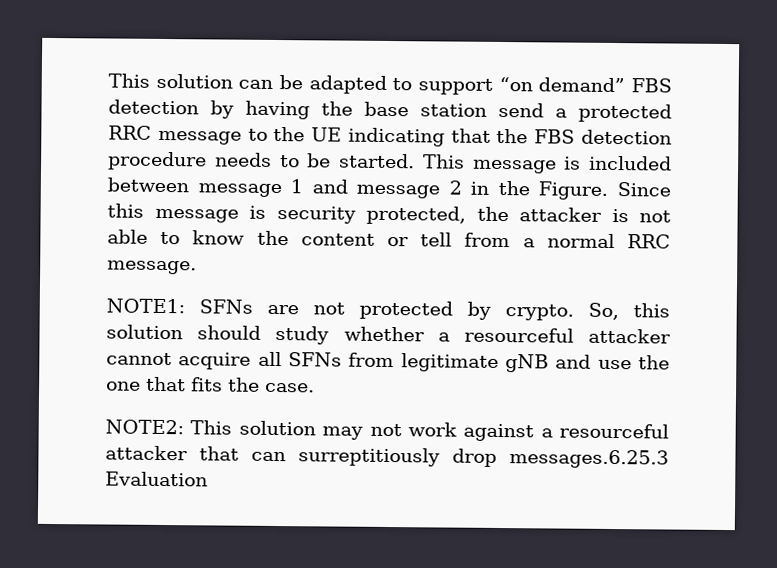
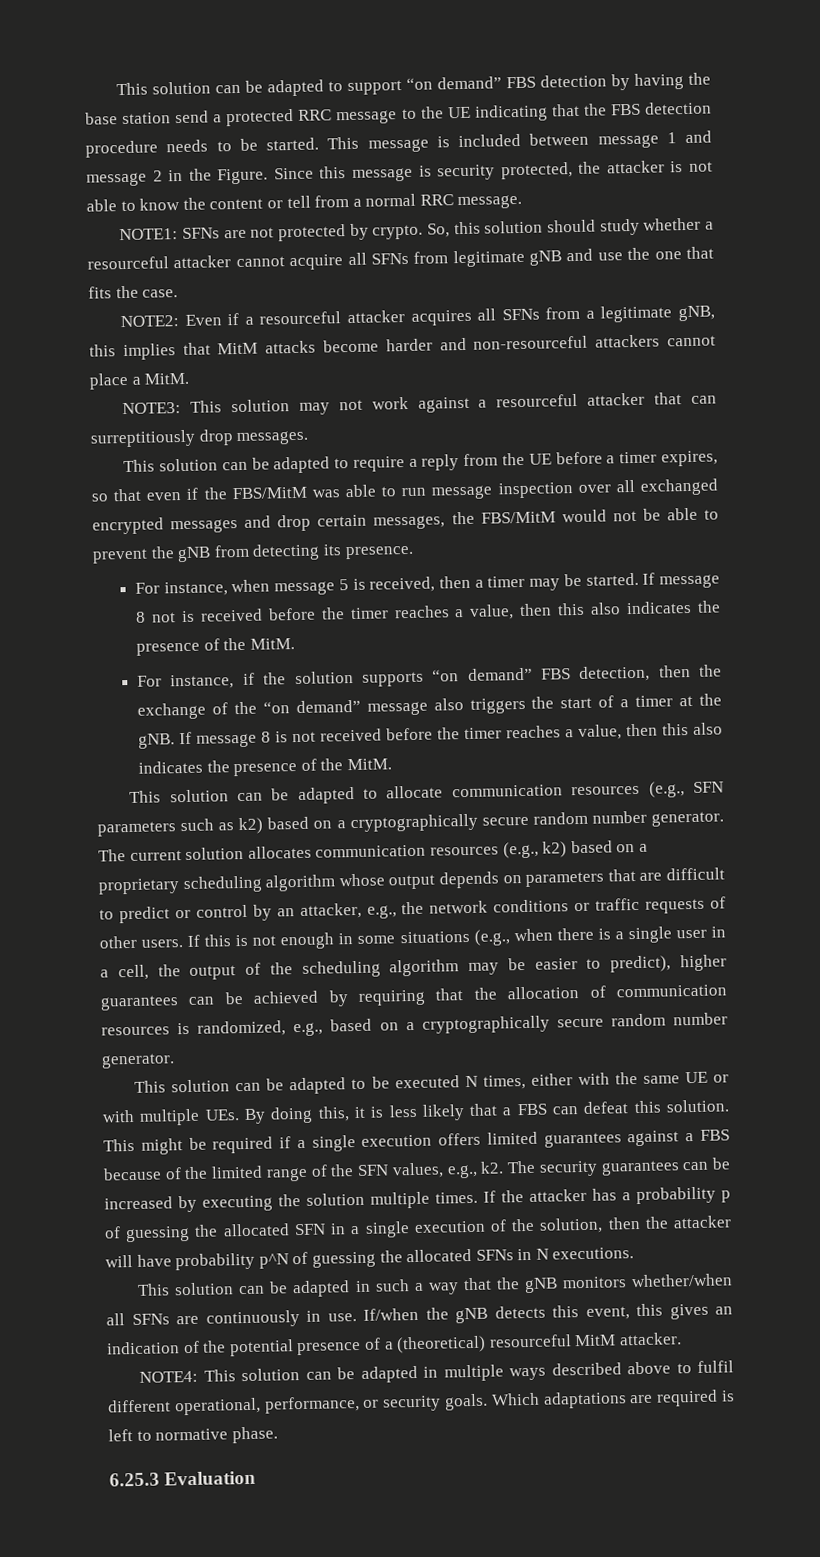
- NOTE2: This solution may not work against a resourceful attacker that can surreptitiously drop messages.6.25.3 Evaluation
+ NOTE2: Even if a resourceful attacker acquires all SFNs from a legitimate gNB, this implies that MitM attacks become harder and non-resourceful attackers cannot place a MitM.
+ NOTE3: This solution may not work against a resourceful attacker that can surreptitiously drop messages.
+ This solution can be adapted to require a reply from the UE before a timer expires, so that even if the FBS/MitM was able to run message inspection over all exchanged encrypted messages and drop certain messages, the FBS/MitM would not be able to prevent the gNB from detecting its presence.
+ For instance, when message 5 is received, then a timer may be started. If message 8 not is received before the timer reaches a value, then this also indicates the presence of the MitM.
+ For instance, if the solution supports “on demand” FBS detection, then the exchange of the “on demand” message also triggers the start of a timer at the gNB. If message 8 is not received before the timer reaches a value, then this also indicates the presence of the MitM.
+ This solution can be adapted to allocate communication resources (e.g., SFN parameters such as k2) based on a cryptographically secure random number generator. The current solution allocates communication resources (e.g., k2) based on a proprietary scheduling algorithm whose output depends on parameters that are difficult to predict or control by an attacker, e.g., the network conditions or traffic requests of other users. If this is not enough in some situations (e.g., when there is a single user in a cell, the output of the scheduling algorithm may be easier to predict), higher guarantees can be achieved by requiring that the allocation of communication resources is randomized, e.g., based on a cryptographically secure random number generator.
+ This solution can be adapted to be executed N times, either with the same UE or with multiple UEs. By doing this, it is less likely that a FBS can defeat this solution. This might be required if a single execution offers limited guarantees against a FBS because of the limited range of the SFN values, e.g., k2. The security guarantees can be increased by executing the solution multiple times. If the attacker has a probability p of guessing the allocated SFN in a single execution of the solution, then the attacker will have probability p^N of guessing the allocated SFNs in N executions.
+ This solution can be adapted in such a way that the gNB monitors whether/when all SFNs are continuously in use. If/when the gNB detects this event, this gives an indication of the potential presence of a (theoretical) resourceful MitM attacker.
+ NOTE4: This solution can be adapted in multiple ways described above to fulfil different operational, performance, or security goals. Which adaptations are required is left to normative phase.
+ 6.25.3 Evaluation

